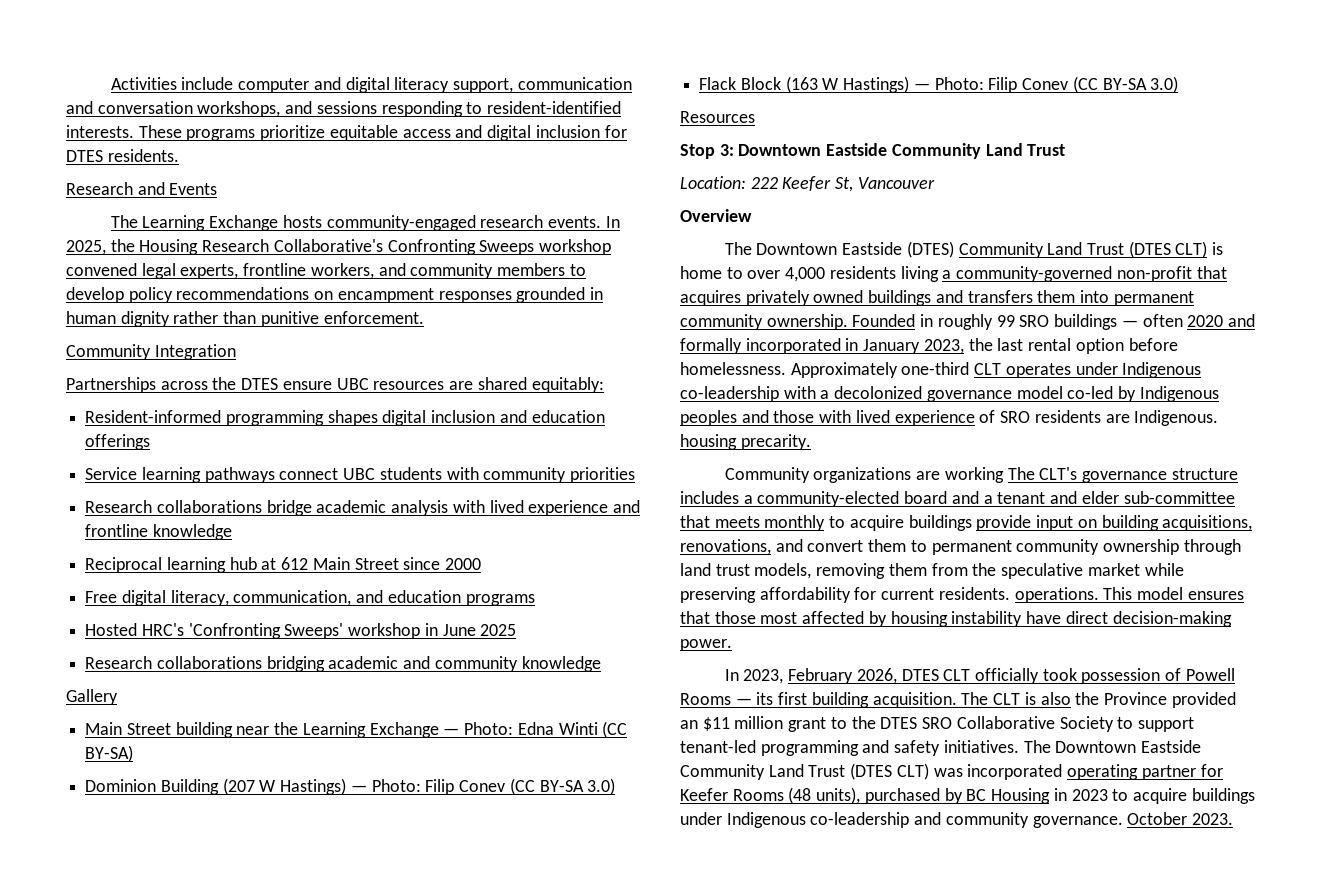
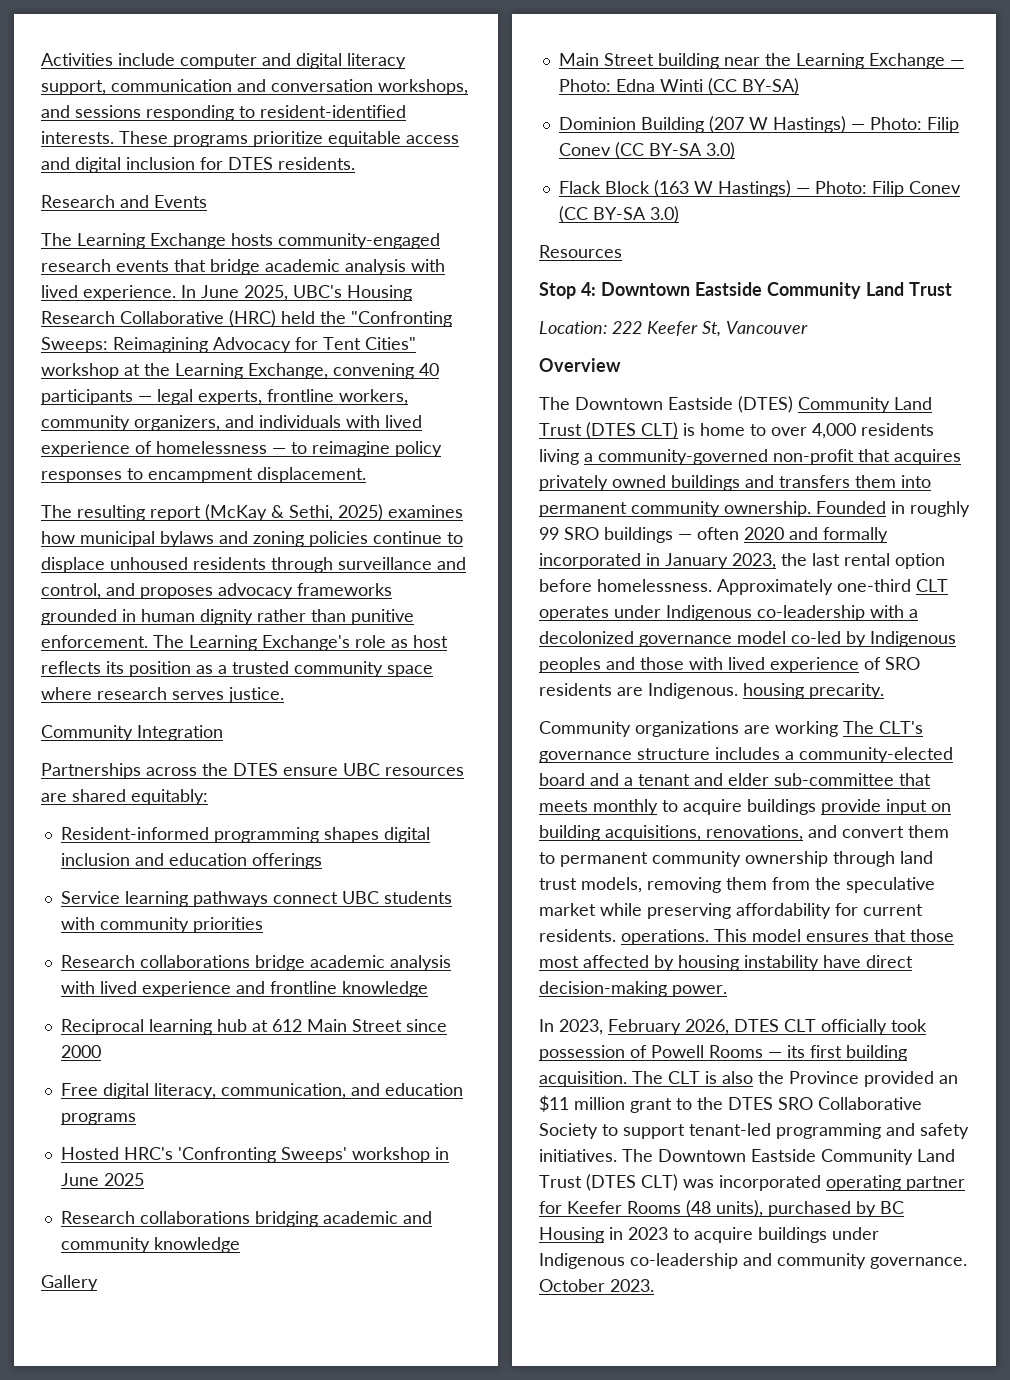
- The Learning Exchange hosts community-engaged research events. In 2025, the Housing Research Collaborative's Confronting Sweeps workshop convened legal experts, frontline workers, and community members to develop policy recommendations on encampment responses grounded in human dignity rather than punitive enforcement.
+ The Learning Exchange hosts community-engaged research events that bridge academic analysis with lived experience. In June 2025, UBC's Housing Research Collaborative (HRC) held the "Confronting Sweeps: Reimagining Advocacy for Tent Cities" workshop at the Learning Exchange, convening 40 participants — legal experts, frontline workers, community organizers, and individuals with lived experience of homelessness — to reimagine policy responses to encampment displacement.
+ The resulting report (McKay & Sethi, 2025) examines how municipal bylaws and zoning policies continue to displace unhoused residents through surveillance and control, and proposes advocacy frameworks grounded in human dignity rather than punitive enforcement. The Learning Exchange's role as host reflects its position as a trusted community space where research serves justice.
- Stop 3: Downtown Eastside Community Land Trust
+ Stop 4: Downtown Eastside Community Land Trust

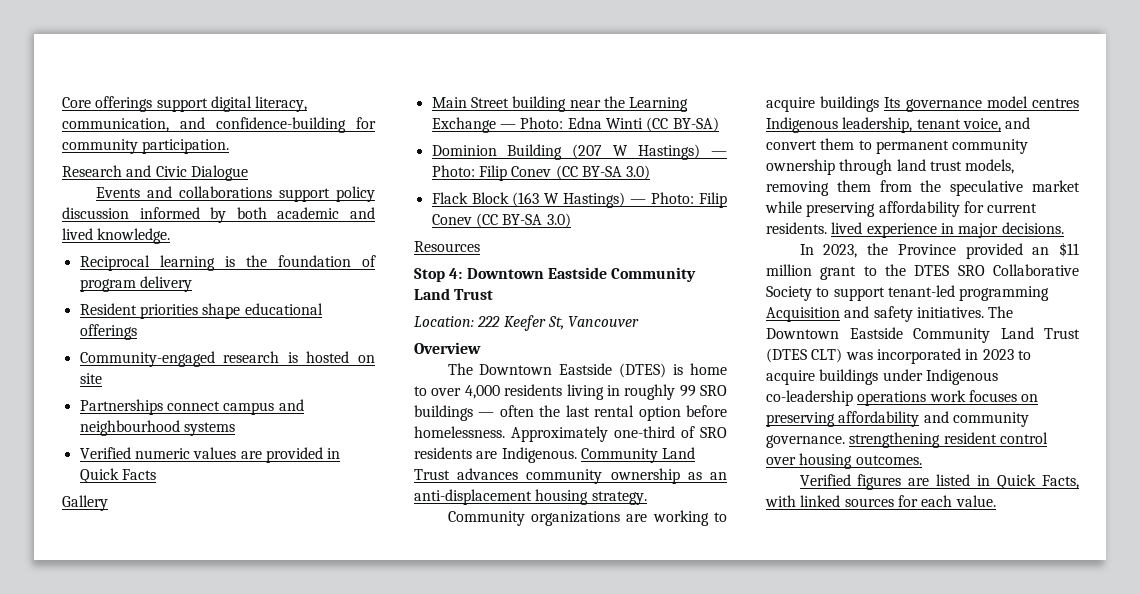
- Activities include computer and digital literacy support, communication and conversation workshops, and sessions responding to resident-identified interests. These programs prioritize equitable access and digital inclusion for DTES residents.
- Research and Events
- The Learning Exchange hosts community-engaged research events that bridge academic analysis with lived experience. In June 2025, UBC's Housing Research Collaborative (HRC) held the "Confronting Sweeps: Reimagining Advocacy for Tent Cities" workshop at the Learning Exchange, convening 40 participants — legal experts, frontline workers, community organizers, and individuals with lived experience of homelessness — to reimagine policy responses to encampment displacement.
- The resulting report (McKay & Sethi, 2025) examines how municipal bylaws and zoning policies continue to displace unhoused residents through surveillance and control, and proposes advocacy frameworks grounded in human dignity rather than punitive enforcement. The Learning Exchange's role as host reflects its position as a trusted community space where research serves justice.
- Community Integration
- Partnerships across the DTES ensure UBC resources are shared equitably:
- Resident-informed programming shapes digital inclusion and education offerings
- Service learning pathways connect UBC students with community priorities
- Research collaborations bridge academic analysis with lived experience and frontline knowledge
- Reciprocal learning hub at 612 Main Street since 2000
- Free digital literacy, communication, and education programs
- Hosted HRC's 'Confronting Sweeps' workshop in June 2025
- Research collaborations bridging academic and community knowledge
+ Core offerings support digital literacy, communication, and confidence-building for community participation.
+ Research and Civic Dialogue
+ Events and collaborations support policy discussion informed by both academic and lived knowledge.
+ Reciprocal learning is the foundation of program delivery
+ Resident priorities shape educational offerings
+ Community-engaged research is hosted on site
+ Partnerships connect campus and neighbourhood systems
+ Verified numeric values are provided in Quick Facts
- The Downtown Eastside (DTES) Community Land Trust (DTES CLT) is home to over 4,000 residents living a community-governed non-profit that acquires privately owned buildings and transfers them into permanent community ownership. Founded in roughly 99 SRO buildings — often 2020 and formally incorporated in January 2023, the last rental option before homelessness.
+ The Downtown Eastside (DTES) is home to over 4,000 residents living in roughly 99 SRO buildings — often the last rental option before homelessness.
- Approximately one-third CLT operates under Indigenous co-leadership with a decolonized governance model co-led by Indigenous peoples and those with lived experience of SRO residents are Indigenous. housing precarity.
- Community organizations are working The CLT's governance structure includes a community-elected board and a tenant and elder sub-committee that meets monthly to acquire buildings provide input on building acquisitions, renovations, and convert them to permanent community ownership through land trust models, removing them from the speculative market while preserving affordability for current residents. operations. This model ensures that those most affected by housing instability have direct decision-making power.
- In 2023, February 2026, DTES CLT officially took possession of Powell Rooms — its first building acquisition. The CLT is also the Province provided an $11 million grant to the DTES SRO Collaborative Society to support tenant-led programming and safety initiatives.
+ Approximately one-third of SRO residents are Indigenous. Community Land Trust advances community ownership as an anti-displacement housing strategy.
+ Community organizations are working to acquire buildings Its governance model centres Indigenous leadership, tenant voice, and convert them to permanent community ownership through land trust models, removing them from the speculative market while preserving affordability for current residents. lived experience in major decisions.
+ In 2023, the Province provided an $11 million grant to the DTES SRO Collaborative Society to support tenant-led programming Acquisition and safety initiatives.
- The Downtown Eastside Community Land Trust (DTES CLT) was incorporated operating partner for Keefer Rooms (48 units), purchased by BC Housing in 2023 to acquire buildings under Indigenous co-leadership and community governance. October 2023.
+ The Downtown Eastside Community Land Trust (DTES CLT) was incorporated in 2023 to acquire buildings under Indigenous co-leadership operations work focuses on preserving affordability and community governance. strengthening resident control over housing outcomes.
+ Verified figures are listed in Quick Facts, with linked sources for each value.

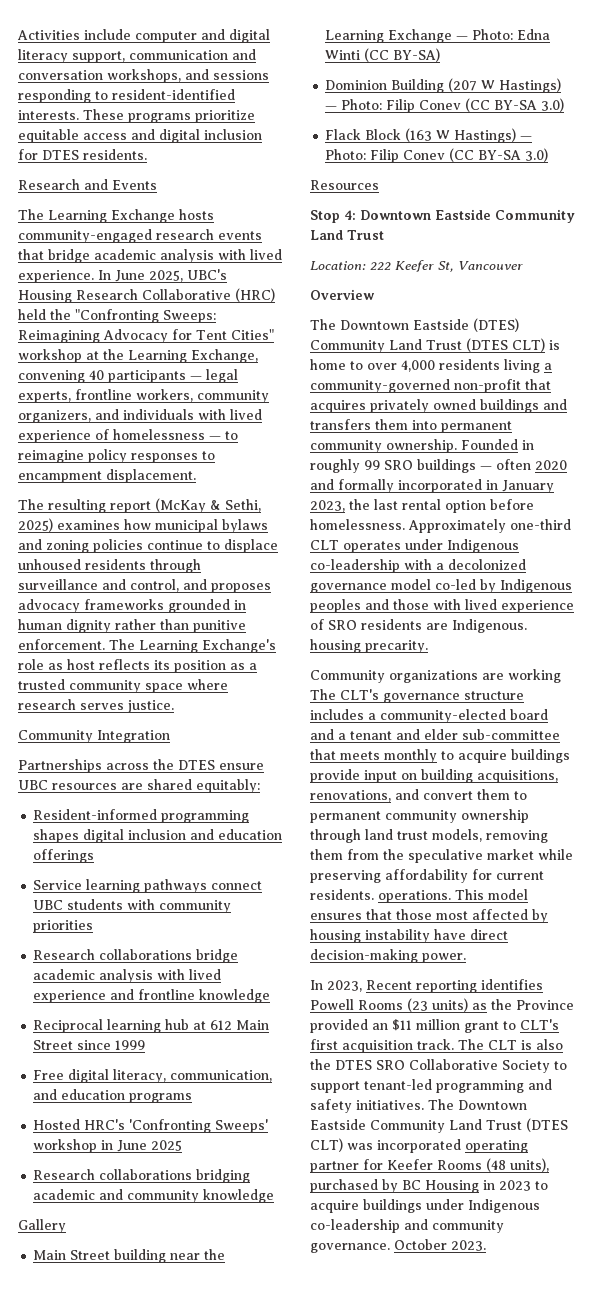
- Core offerings support digital literacy, communication, and confidence-building for community participation.
- Research and Civic Dialogue
- Events and collaborations support policy discussion informed by both academic and lived knowledge.
- Reciprocal learning is the foundation of program delivery
- Resident priorities shape educational offerings
- Community-engaged research is hosted on site
- Partnerships connect campus and neighbourhood systems
- Verified numeric values are provided in Quick Facts
+ Activities include computer and digital literacy support, communication and conversation workshops, and sessions responding to resident-identified interests. These programs prioritize equitable access and digital inclusion for DTES residents.
+ Research and Events
+ The Learning Exchange hosts community-engaged research events that bridge academic analysis with lived experience. In June 2025, UBC's Housing Research Collaborative (HRC) held the "Confronting Sweeps: Reimagining Advocacy for Tent Cities" workshop at the Learning Exchange, convening 40 participants — legal experts, frontline workers, community organizers, and individuals with lived experience of homelessness — to reimagine policy responses to encampment displacement.
+ The resulting report (McKay & Sethi, 2025) examines how municipal bylaws and zoning policies continue to displace unhoused residents through surveillance and control, and proposes advocacy frameworks grounded in human dignity rather than punitive enforcement. The Learning Exchange's role as host reflects its position as a trusted community space where research serves justice.
+ Community Integration
+ Partnerships across the DTES ensure UBC resources are shared equitably:
+ Resident-informed programming shapes digital inclusion and education offerings
+ Service learning pathways connect UBC students with community priorities
+ Research collaborations bridge academic analysis with lived experience and frontline knowledge
+ Reciprocal learning hub at 612 Main Street since 1999
+ Free digital literacy, communication, and education programs
+ Hosted HRC's 'Confronting Sweeps' workshop in June 2025
+ Research collaborations bridging academic and community knowledge
- The Downtown Eastside (DTES) is home to over 4,000 residents living in roughly 99 SRO buildings — often the last rental option before homelessness.
+ The Downtown Eastside (DTES) Community Land Trust (DTES CLT) is home to over 4,000 residents living a community-governed non-profit that acquires privately owned buildings and transfers them into permanent community ownership. Founded in roughly 99 SRO buildings — often 2020 and formally incorporated in January 2023, the last rental option before homelessness.
- Approximately one-third of SRO residents are Indigenous. Community Land Trust advances community ownership as an anti-displacement housing strategy.
- Community organizations are working to acquire buildings Its governance model centres Indigenous leadership, tenant voice, and convert them to permanent community ownership through land trust models, removing them from the speculative market while preserving affordability for current residents. lived experience in major decisions.
- In 2023, the Province provided an $11 million grant to the DTES SRO Collaborative Society to support tenant-led programming Acquisition and safety initiatives.
+ Approximately one-third CLT operates under Indigenous co-leadership with a decolonized governance model co-led by Indigenous peoples and those with lived experience of SRO residents are Indigenous. housing precarity.
+ Community organizations are working The CLT's governance structure includes a community-elected board and a tenant and elder sub-committee that meets monthly to acquire buildings provide input on building acquisitions, renovations, and convert them to permanent community ownership through land trust models, removing them from the speculative market while preserving affordability for current residents. operations. This model ensures that those most affected by housing instability have direct decision-making power.
+ In 2023, Recent reporting identifies Powell Rooms (23 units) as the Province provided an $11 million grant to CLT's first acquisition track. The CLT is also the DTES SRO Collaborative Society to support tenant-led programming and safety initiatives.
- The Downtown Eastside Community Land Trust (DTES CLT) was incorporated in 2023 to acquire buildings under Indigenous co-leadership operations work focuses on preserving affordability and community governance. strengthening resident control over housing outcomes.
- Verified figures are listed in Quick Facts, with linked sources for each value.
+ The Downtown Eastside Community Land Trust (DTES CLT) was incorporated operating partner for Keefer Rooms (48 units), purchased by BC Housing in 2023 to acquire buildings under Indigenous co-leadership and community governance. October 2023.

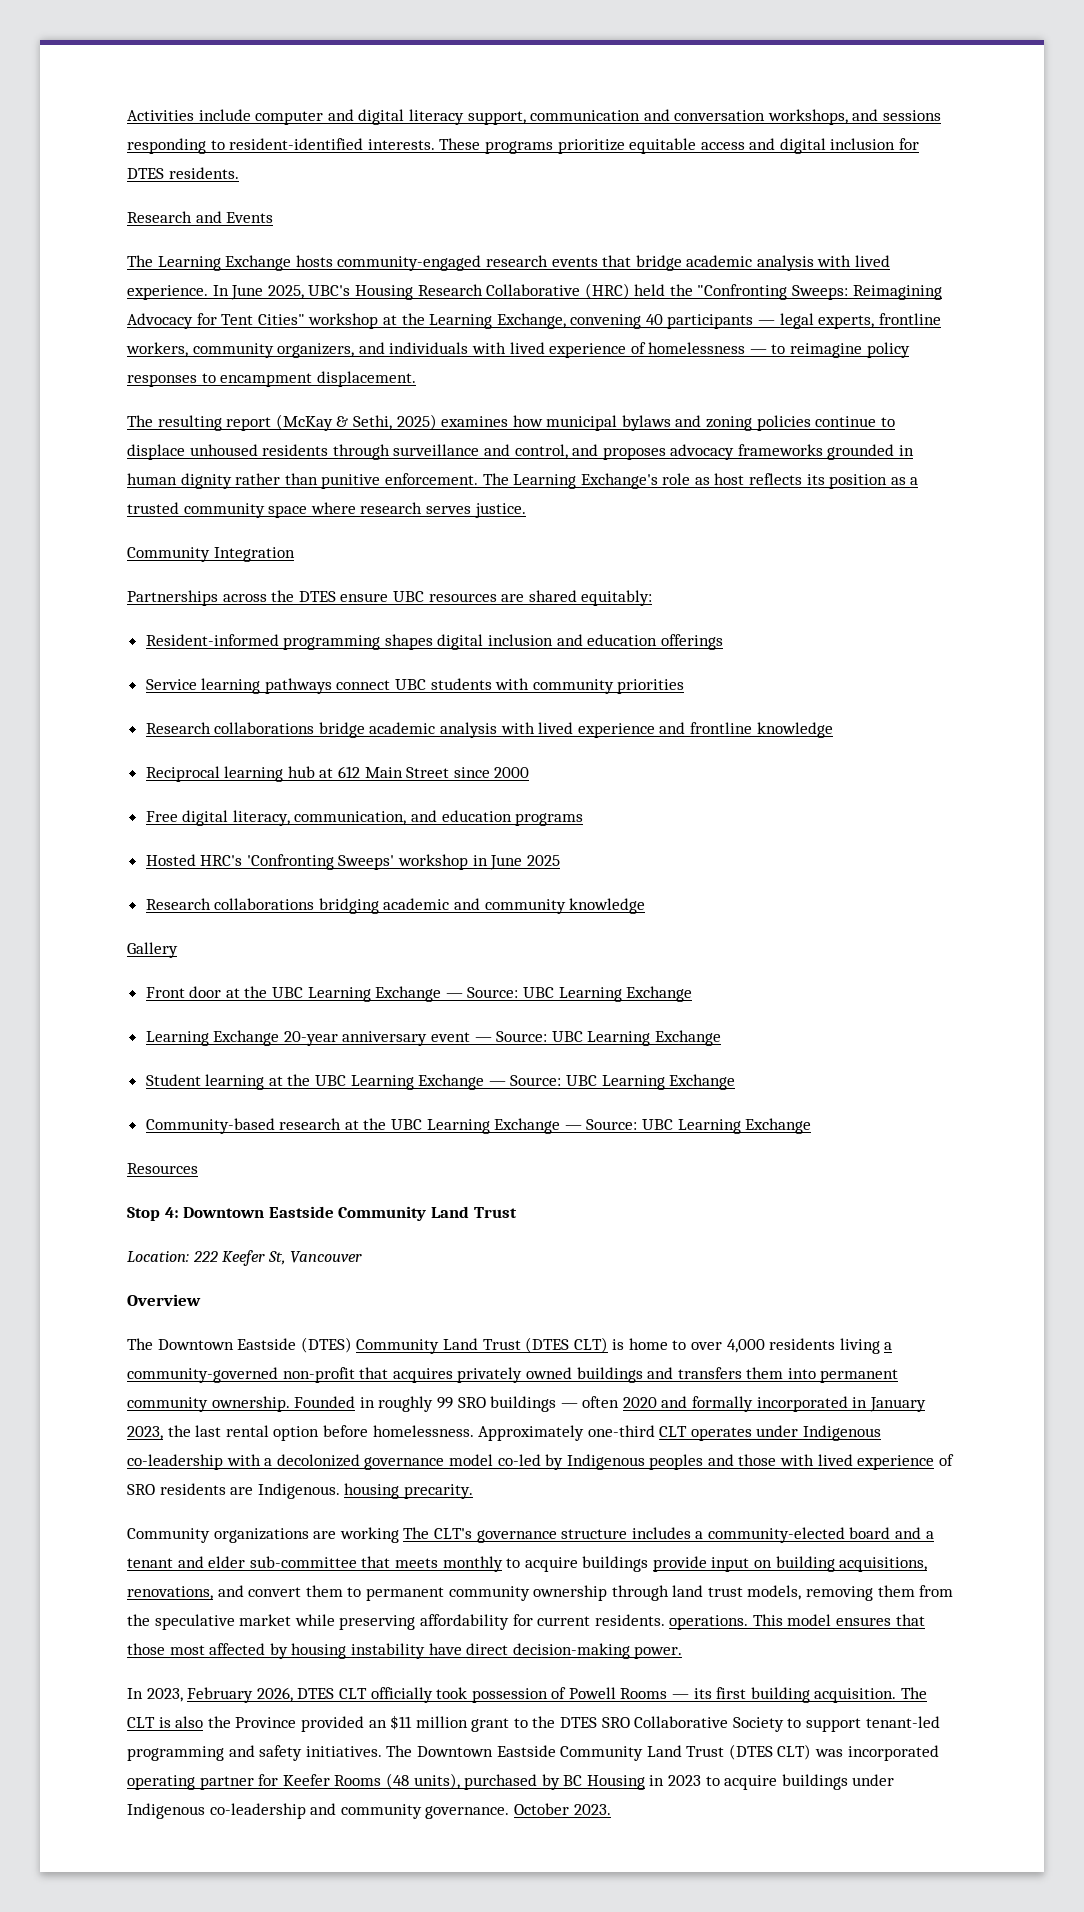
- Reciprocal learning hub at 612 Main Street since 1999
+ Reciprocal learning hub at 612 Main Street since 2000
- Main Street building near the Learning Exchange — Photo: Edna Winti (CC BY-SA)
- Dominion Building (207 W Hastings) — Photo: Filip Conev (CC BY-SA 3.0)
- Flack Block (163 W Hastings) — Photo: Filip Conev (CC BY-SA 3.0)
+ Front door at the UBC Learning Exchange — Source: UBC Learning Exchange
+ Learning Exchange 20-year anniversary event — Source: UBC Learning Exchange
+ Student learning at the UBC Learning Exchange — Source: UBC Learning Exchange
+ Community-based research at the UBC Learning Exchange — Source: UBC Learning Exchange
- In 2023, Recent reporting identifies Powell Rooms (23 units) as the Province provided an $11 million grant to CLT's first acquisition track. The CLT is also the DTES SRO Collaborative Society to support tenant-led programming and safety initiatives.
+ In 2023, February 2026, DTES CLT officially took possession of Powell Rooms — its first building acquisition. The CLT is also the Province provided an $11 million grant to the DTES SRO Collaborative Society to support tenant-led programming and safety initiatives.

